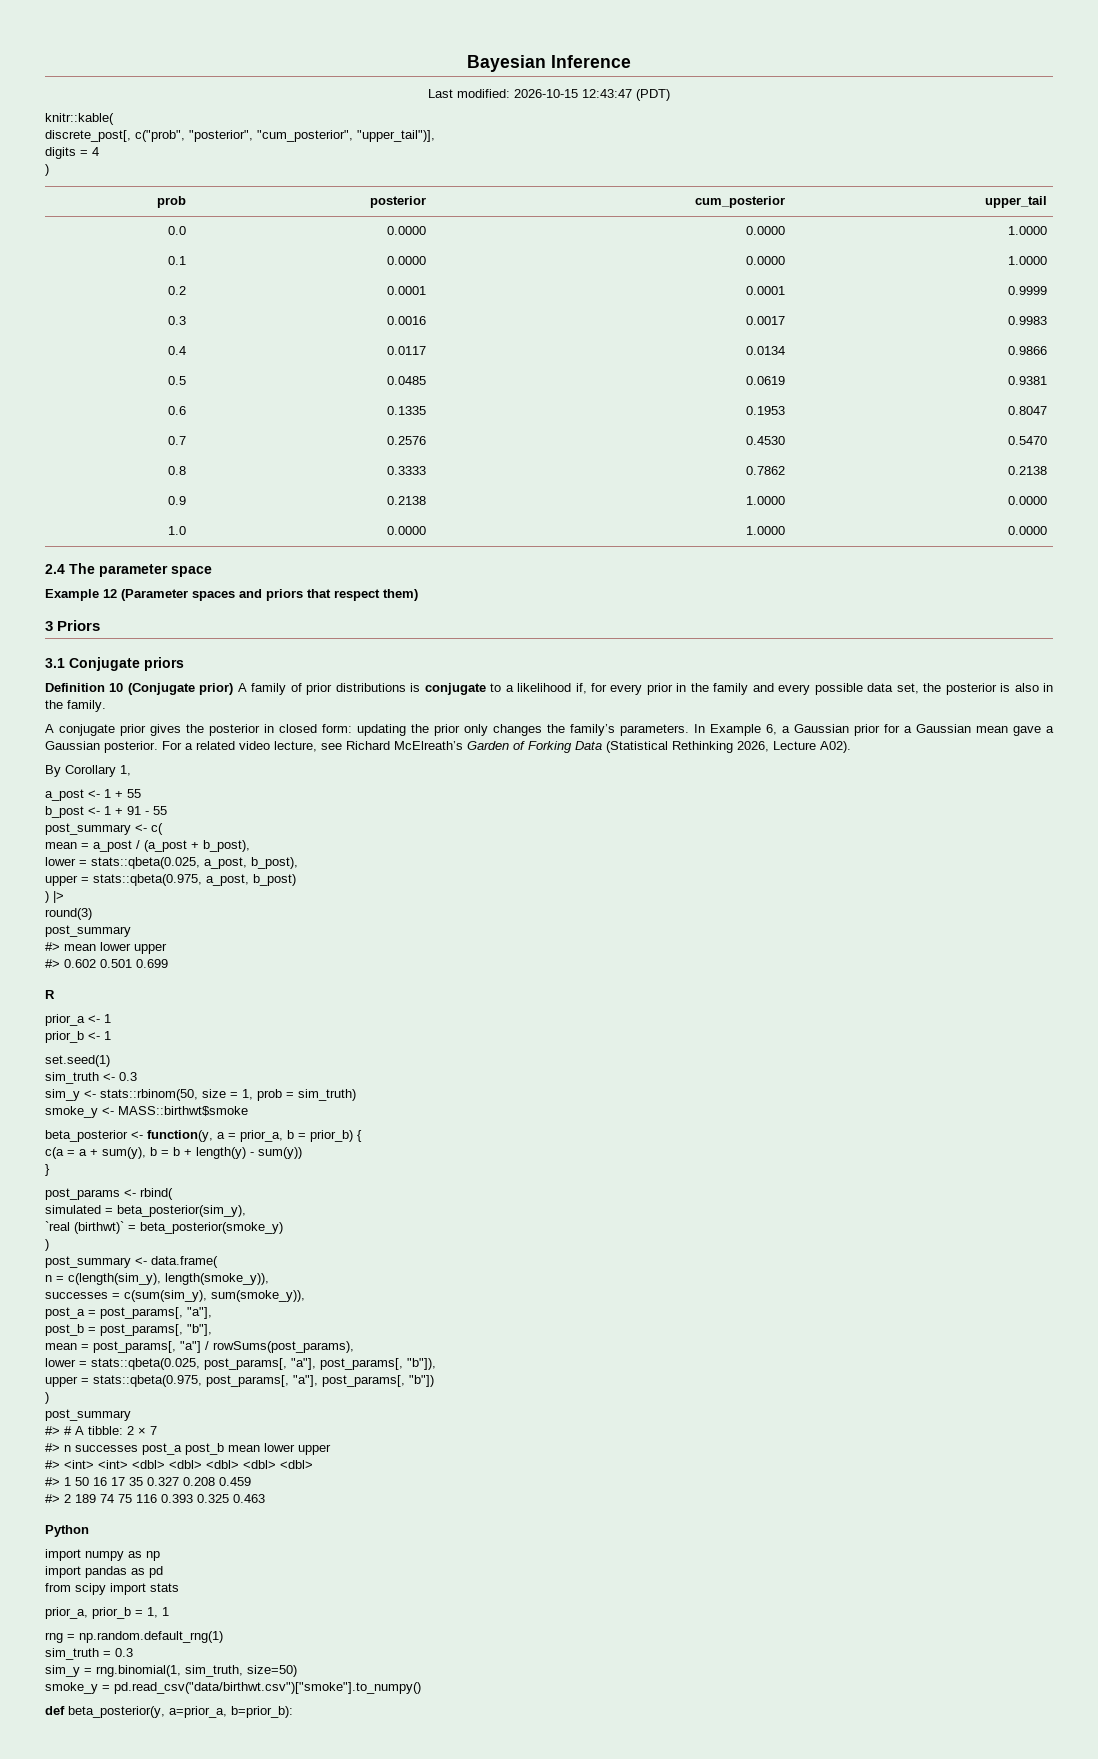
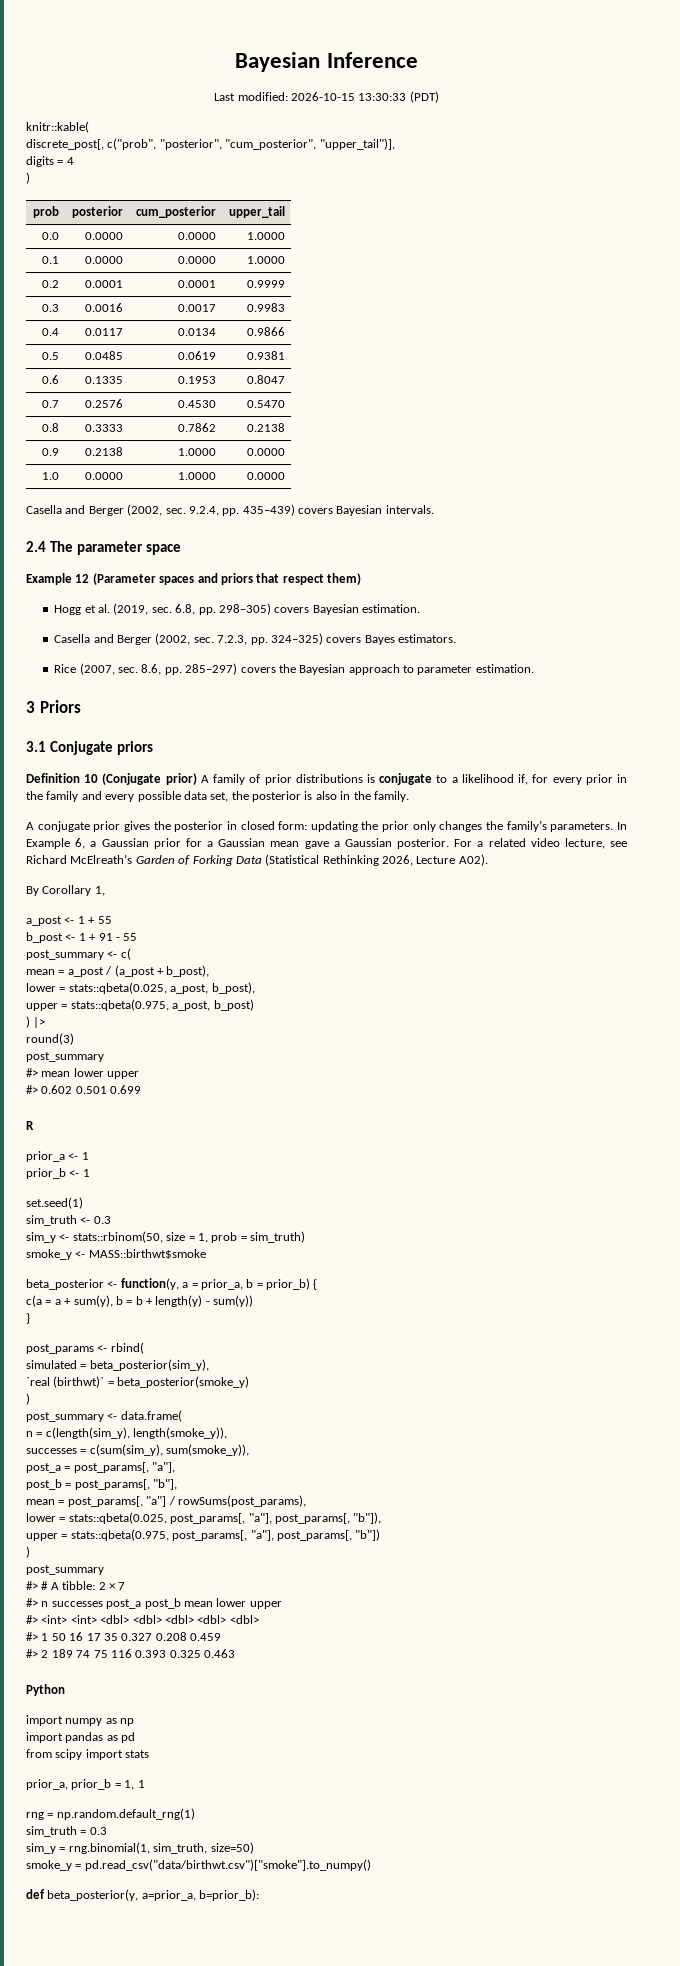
- Last modified: 2026-10-15 12:43:47 (PDT)
+ Last modified: 2026-10-15 13:30:33 (PDT)
+ Casella and Berger (2002, sec. 9.2.4, pp. 435–439) covers Bayesian intervals.
+ Hogg et al. (2019, sec. 6.8, pp. 298–305) covers Bayesian estimation.
+ Casella and Berger (2002, sec. 7.2.3, pp. 324–325) covers Bayes estimators.
+ Rice (2007, sec. 8.6, pp. 285–297) covers the Bayesian approach to parameter estimation.

